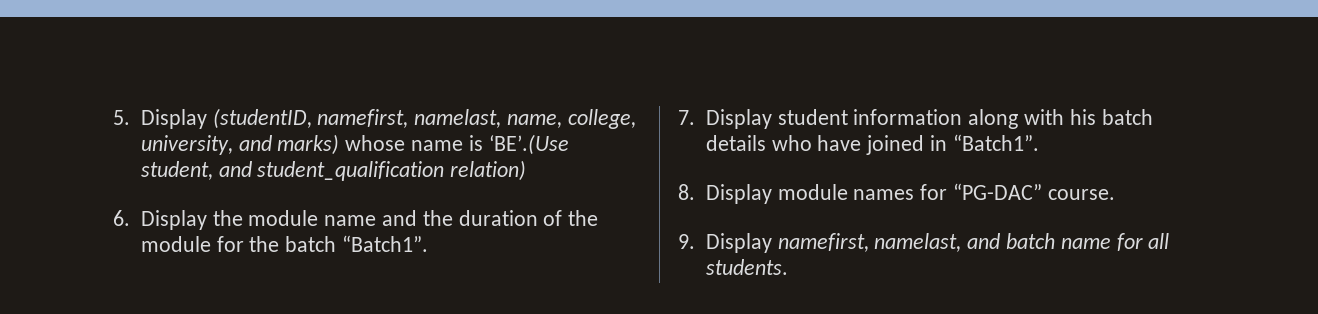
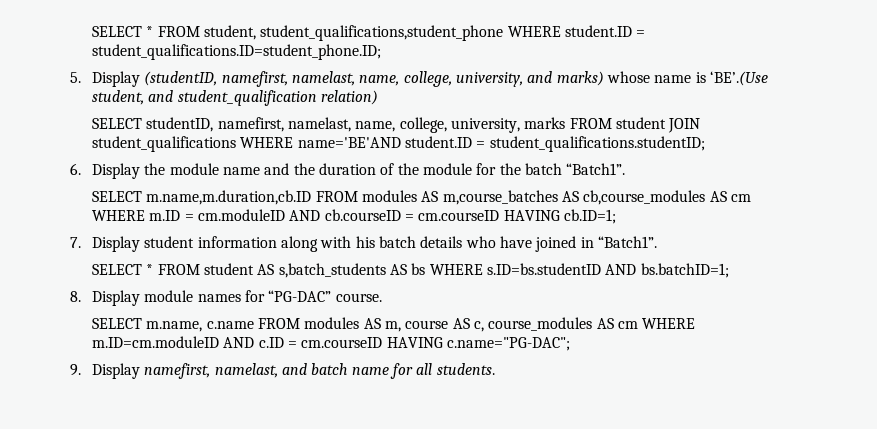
+ SELECT * FROM student, student_qualifications,student_phone WHERE student.ID = student_qualifications.ID=student_phone.ID;
+ SELECT studentID, namefirst, namelast, name, college, university, marks FROM student JOIN student_qualifications WHERE name='BE'AND student.ID = student_qualifications.studentID;
+ SELECT m.name,m.duration,cb.ID FROM modules AS m,course_batches AS cb,course_modules AS cm WHERE m.ID = cm.moduleID AND cb.courseID = cm.courseID HAVING cb.ID=1;
+ SELECT * FROM student AS s,batch_students AS bs WHERE s.ID=bs.studentID AND bs.batchID=1;
+ SELECT m.name, c.name FROM modules AS m, course AS c, course_modules AS cm WHERE m.ID=cm.moduleID AND c.ID = cm.courseID HAVING c.name="PG-DAC";

